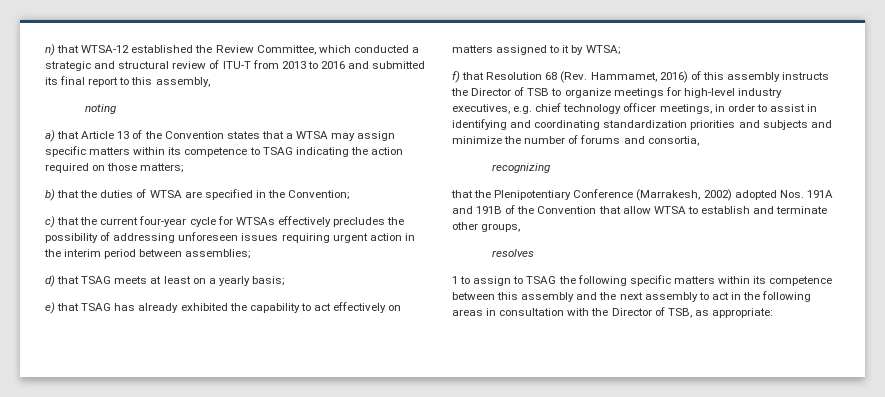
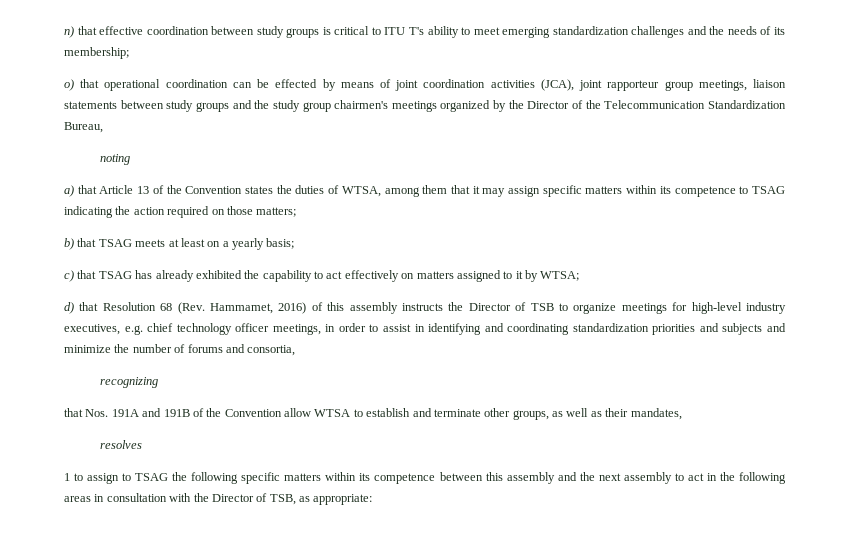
- n) that WTSA-12 established the Review Committee, which conducted a strategic and structural review of ITU-T from 2013 to 2016 and submitted its final report to this assembly,
+ n) that effective coordination between study groups is critical to ITU T's ability to meet emerging standardization challenges and the needs of its membership;
+ o) that operational coordination can be effected by means of joint coordination activities (JCA), joint rapporteur group meetings, liaison statements between study groups and the study group chairmen's meetings organized by the Director of the Telecommunication Standardization Bureau,
- a) that Article 13 of the Convention states that a WTSA may assign specific matters within its competence to TSAG indicating the action required on those matters;
+ a) that Article 13 of the Convention states the duties of WTSA, among them that it may assign specific matters within its competence to TSAG indicating the action required on those matters;
- b) that the duties of WTSA are specified in the Convention;
- c) that the current four-year cycle for WTSAs effectively precludes the possibility of addressing unforeseen issues requiring urgent action in the interim period between assemblies;
- d) that TSAG meets at least on a yearly basis;
+ b) that TSAG meets at least on a yearly basis;
- e) that TSAG has already exhibited the capability to act effectively on matters assigned to it by WTSA;
+ c) that TSAG has already exhibited the capability to act effectively on matters assigned to it by WTSA;
- f) that Resolution 68 (Rev. Hammamet, 2016) of this assembly instructs the Director of TSB to organize meetings for high-level industry executives, e.g. chief technology officer meetings, in order to assist in identifying and coordinating standardization priorities and subjects and minimize the number of forums and consortia,
+ d) that Resolution 68 (Rev. Hammamet, 2016) of this assembly instructs the Director of TSB to organize meetings for high-level industry executives, e.g. chief technology officer meetings, in order to assist in identifying and coordinating standardization priorities and subjects and minimize the number of forums and consortia,
- that the Plenipotentiary Conference (Marrakesh, 2002) adopted Nos. 191A and 191B of the Convention that allow WTSA to establish and terminate other groups,
+ that Nos. 191A and 191B of the Convention allow WTSA to establish and terminate other groups, as well as their mandates,

